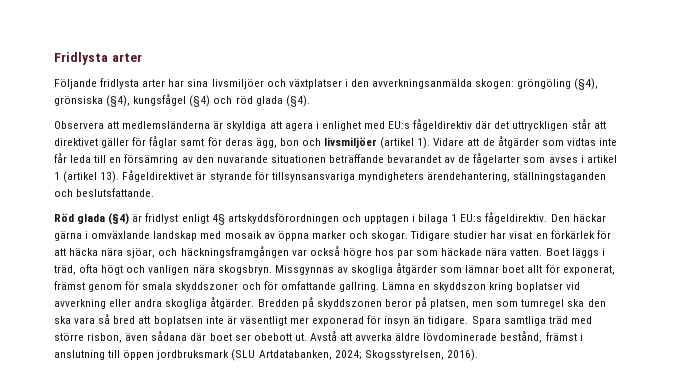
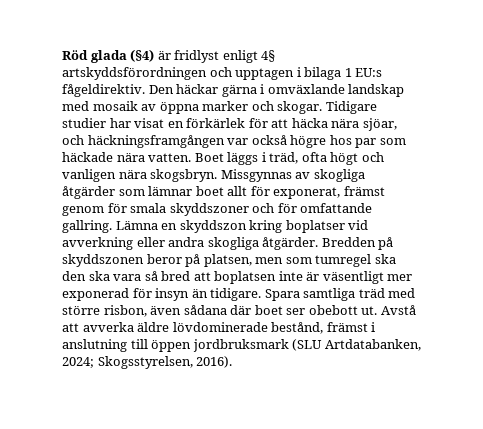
- Fridlysta arter
- Följande fridlysta arter har sina livsmiljöer och växtplatser i den avverkningsanmälda skogen: gröngöling (§4), grönsiska (§4), kungsfågel (§4) och röd glada (§4).
- Observera att medlemsländerna är skyldiga att agera i enlighet med EU:s fågeldirektiv där det uttryckligen står att direktivet gäller för fåglar samt för deras ägg, bon och livsmiljöer (artikel 1). Vidare att de åtgärder som vidtas inte får leda till en försämring av den nuvarande situationen beträffande bevarandet av de fågelarter som avses i artikel 1 (artikel 13). Fågeldirektivet är styrande för tillsynsansvariga myndigheters ärendehantering, ställningstaganden och beslutsfattande.

